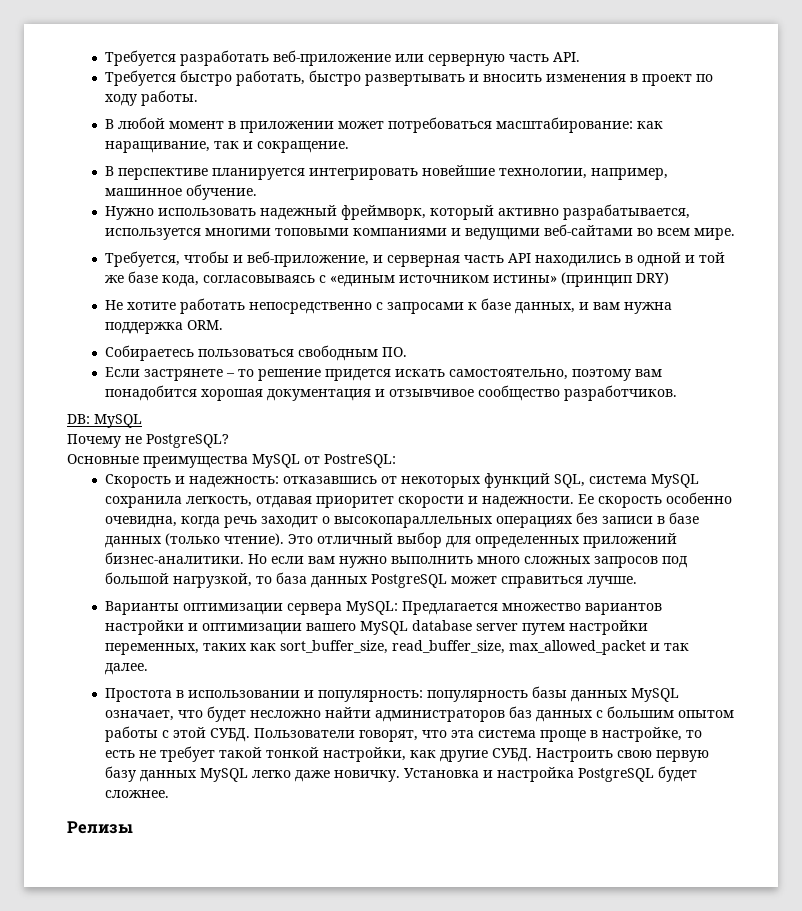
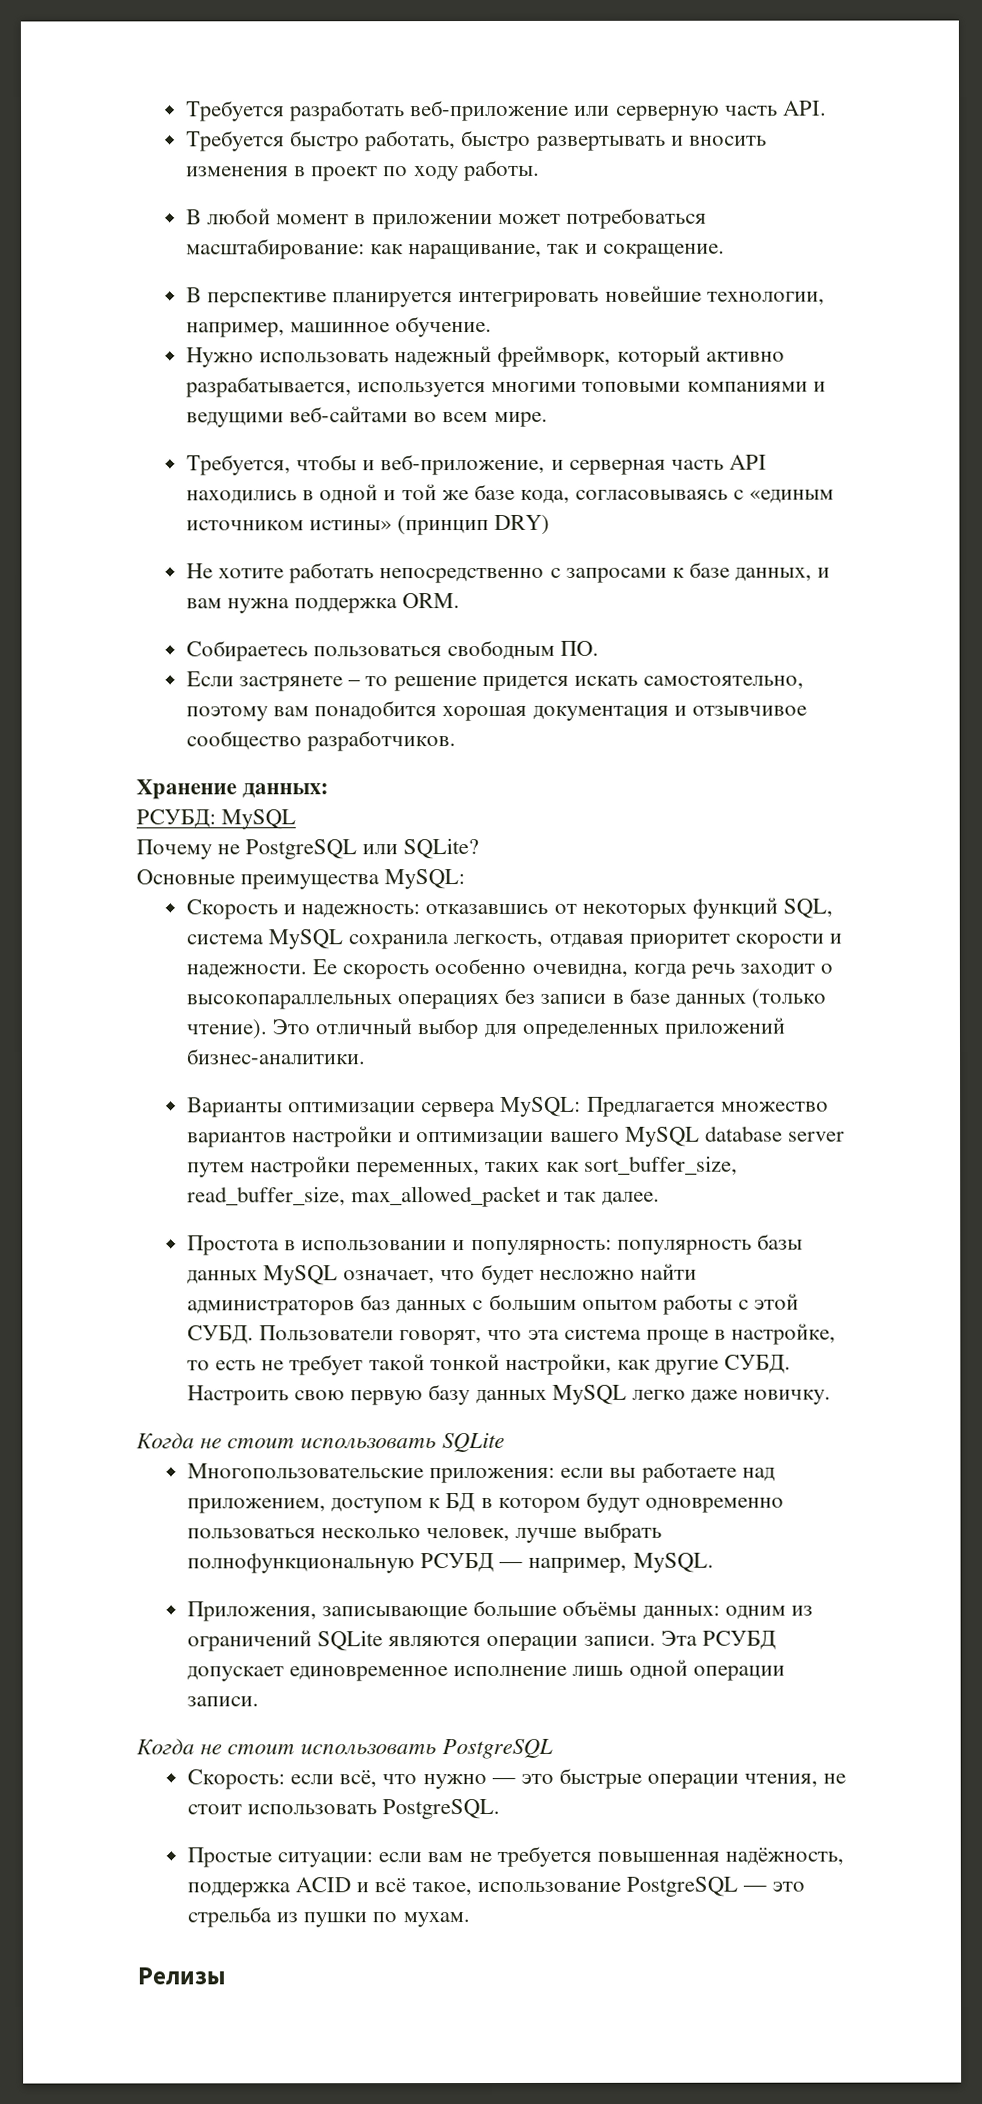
- DB: MySQL
+ Хранение данных:
+ РСУБД: MySQL
- Почему не PostgreSQL?
+ Почему не PostgreSQL или SQLite?
- Основные преимущества MySQL от PostreSQL:
+ Основные преимущества MySQL:
- Но если вам нужно выполнить много сложных запросов под большой нагрузкой, то база данных PostgreSQL может справиться лучше.
- Настроить свою первую базу данных MySQL легко даже новичку. Установка и настройка PostgreSQL будет сложнее.
+ Настроить свою первую базу данных MySQL легко даже новичку.
+ Когда не стоит использовать SQLite
+ Многопользовательские приложения: если вы работаете над приложением, доступом к БД в котором будут одновременно пользоваться несколько человек, лучше выбрать полнофункциональную РСУБД — например, MySQL.
+ Приложения, записывающие большие объёмы данных: одним из ограничений SQLite являются операции записи. Эта РСУБД допускает единовременное исполнение лишь одной операции записи.
+ Когда не стоит использовать PostgreSQL
+ Скорость: если всё, что нужно — это быстрые операции чтения, не стоит использовать PostgreSQL.
+ Простые ситуации: если вам не требуется повышенная надёжность, поддержка ACID и всё такое, использование PostgreSQL — это стрельба из пушки по мухам.

